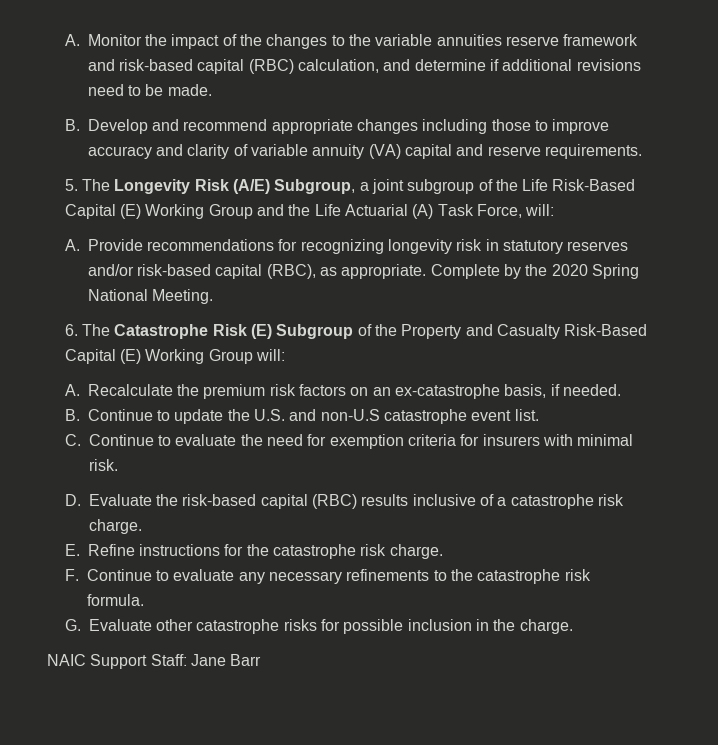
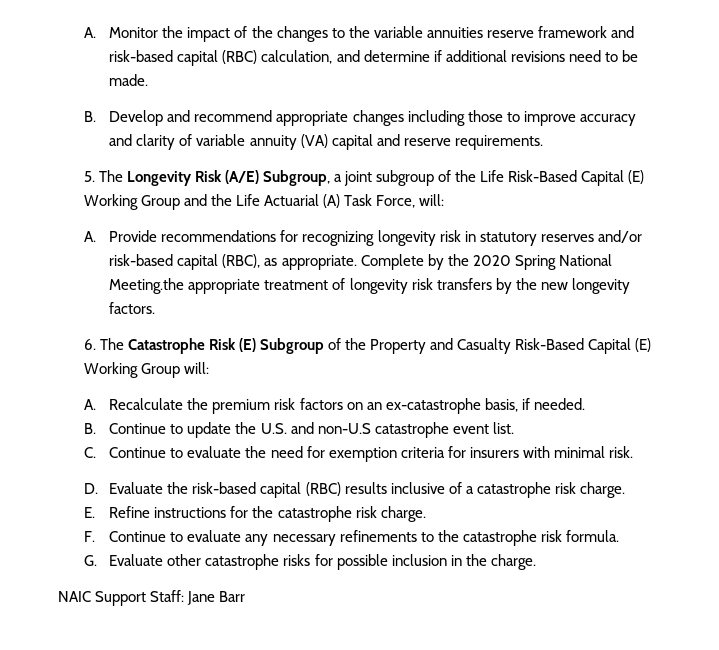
- Complete by the 2020 Spring National Meeting.
+ Complete by the 2020 Spring National Meeting.the appropriate treatment of longevity risk transfers by the new longevity factors.

